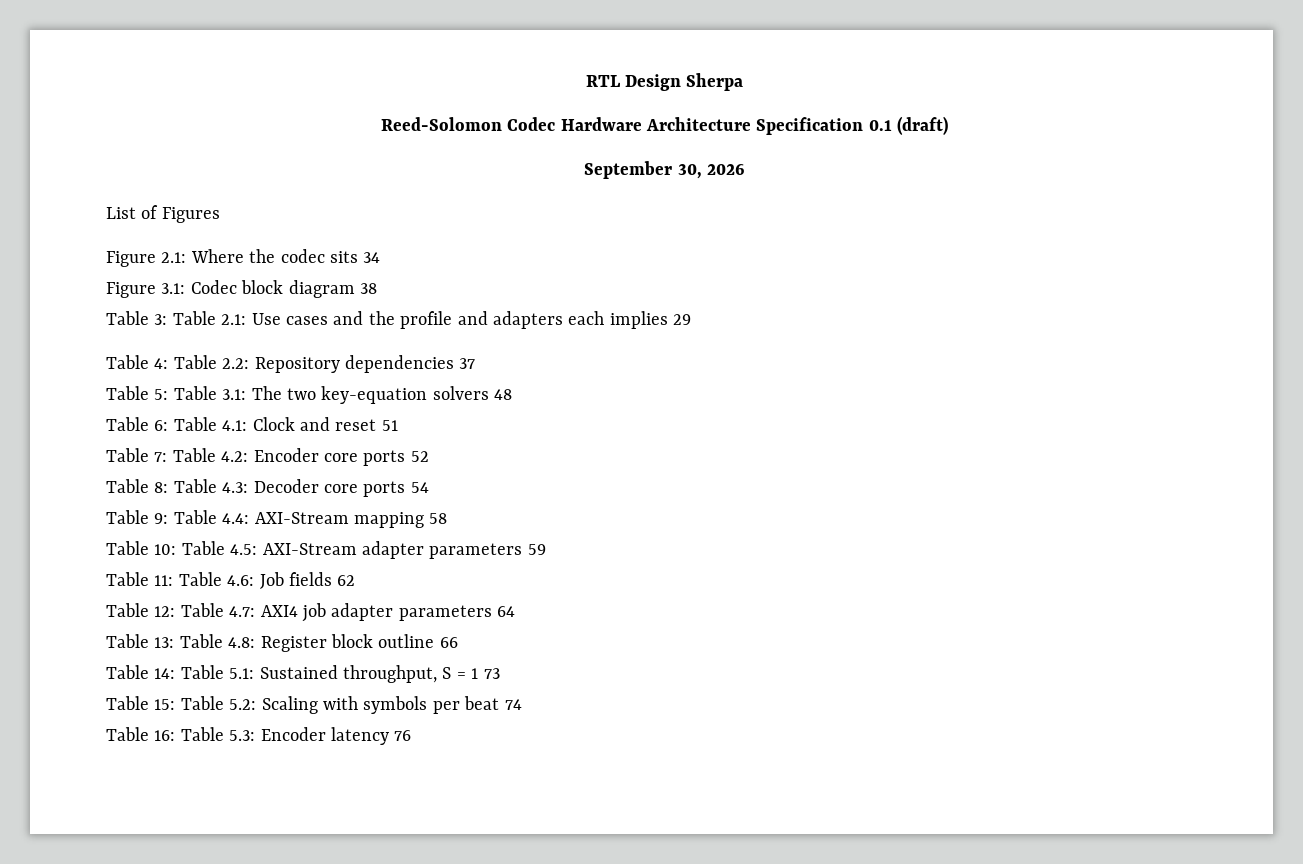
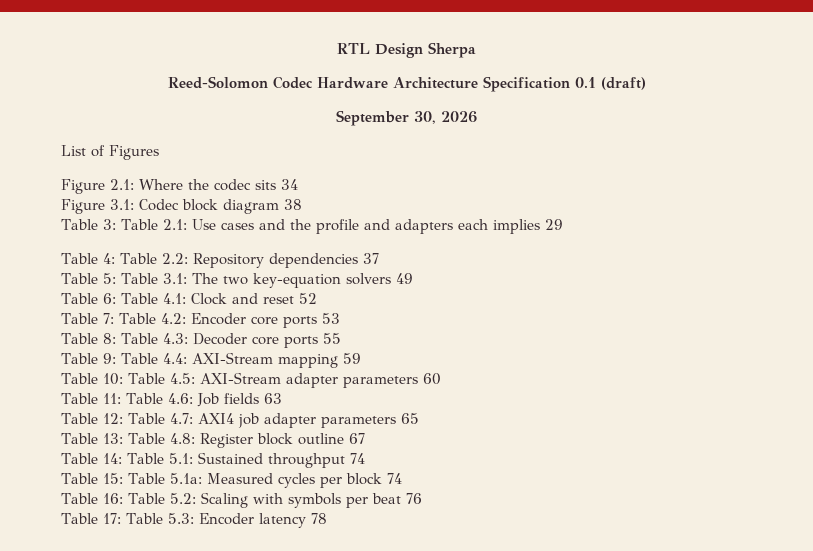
- Table 5: Table 3.1: The two key-equation solvers 48
+ Table 5: Table 3.1: The two key-equation solvers 49
- Table 6: Table 4.1: Clock and reset 51
+ Table 6: Table 4.1: Clock and reset 52
- Table 7: Table 4.2: Encoder core ports 52
+ Table 7: Table 4.2: Encoder core ports 53
- Table 8: Table 4.3: Decoder core ports 54
+ Table 8: Table 4.3: Decoder core ports 55
- Table 9: Table 4.4: AXI-Stream mapping 58
+ Table 9: Table 4.4: AXI-Stream mapping 59
- Table 10: Table 4.5: AXI-Stream adapter parameters 59
+ Table 10: Table 4.5: AXI-Stream adapter parameters 60
- Table 11: Table 4.6: Job fields 62
+ Table 11: Table 4.6: Job fields 63
- Table 12: Table 4.7: AXI4 job adapter parameters 64
+ Table 12: Table 4.7: AXI4 job adapter parameters 65
- Table 13: Table 4.8: Register block outline 66
+ Table 13: Table 4.8: Register block outline 67
- Table 14: Table 5.1: Sustained throughput, S = 1 73
- Table 15: Table 5.2: Scaling with symbols per beat 74
- Table 16: Table 5.3: Encoder latency 76
+ Table 14: Table 5.1: Sustained throughput 74
+ Table 15: Table 5.1a: Measured cycles per block 74
+ Table 16: Table 5.2: Scaling with symbols per beat 76
+ Table 17: Table 5.3: Encoder latency 78

